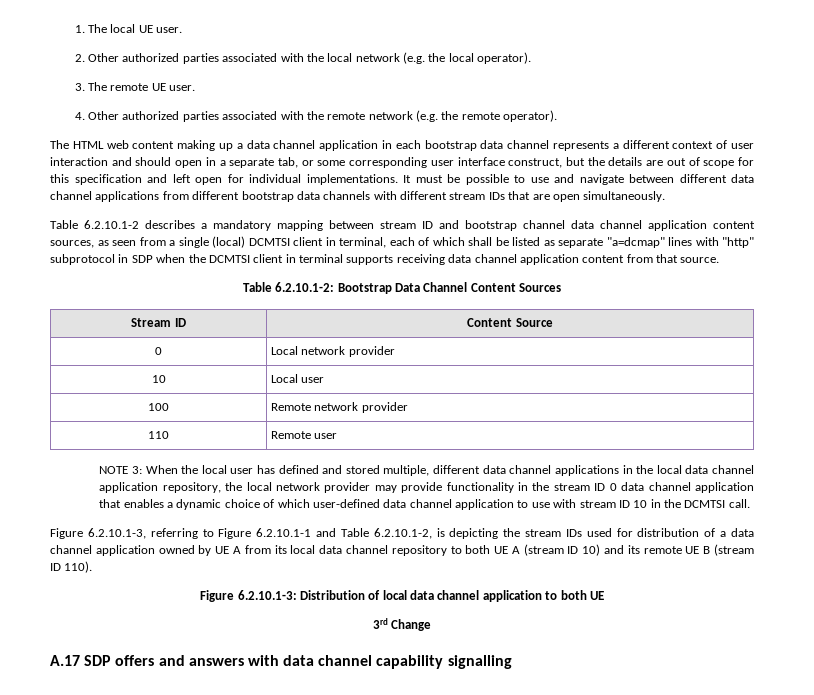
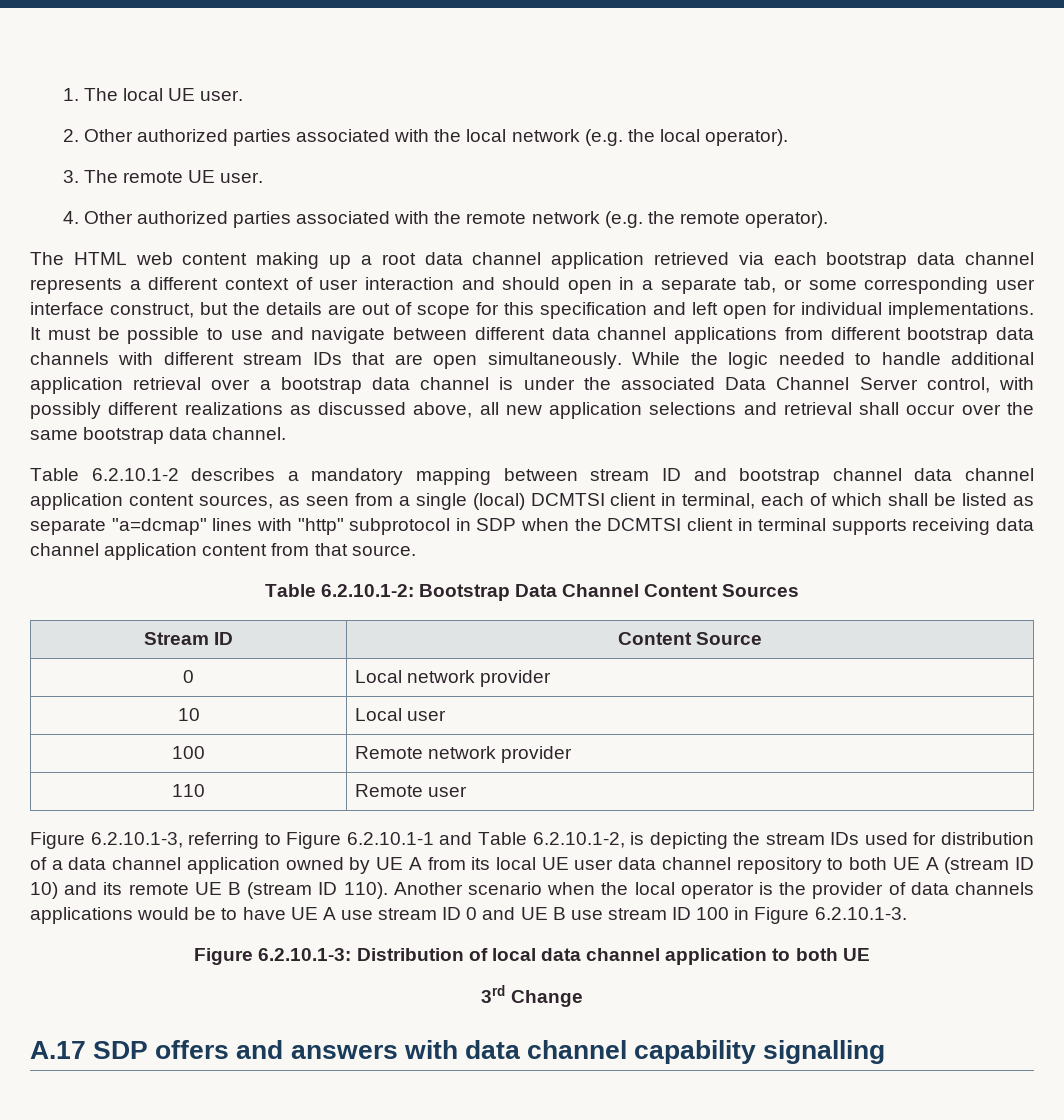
- The HTML web content making up a data channel application in each bootstrap data channel represents a different context of user interaction and should open in a separate tab, or some corresponding user interface construct, but the details are out of scope for this specification and left open for individual implementations.
+ The HTML web content making up a root data channel application retrieved via each bootstrap data channel represents a different context of user interaction and should open in a separate tab, or some corresponding user interface construct, but the details are out of scope for this specification and left open for individual implementations.
+ While the logic needed to handle additional application retrieval over a bootstrap data channel is under the associated Data Channel Server control, with possibly different realizations as discussed above, all new application selections and retrieval shall occur over the same bootstrap data channel.
- NOTE 3: When the local user has defined and stored multiple, different data channel applications in the local data channel application repository, the local network provider may provide functionality in the stream ID 0 data channel application that enables a dynamic choice of which user-defined data channel application to use with stream ID 10 in the DCMTSI call.
- Figure 6.2.10.1-3, referring to Figure 6.2.10.1-1 and Table 6.2.10.1-2, is depicting the stream IDs used for distribution of a data channel application owned by UE A from its local data channel repository to both UE A (stream ID 10) and its remote UE B (stream ID 110).
+ Figure 6.2.10.1-3, referring to Figure 6.2.10.1-1 and Table 6.2.10.1-2, is depicting the stream IDs used for distribution of a data channel application owned by UE A from its local UE user data channel repository to both UE A (stream ID 10) and its remote UE B (stream ID 110). Another scenario when the local operator is the provider of data channels applications would be to have UE A use stream ID 0 and UE B use stream ID 100 in Figure 6.2.10.1-3.

